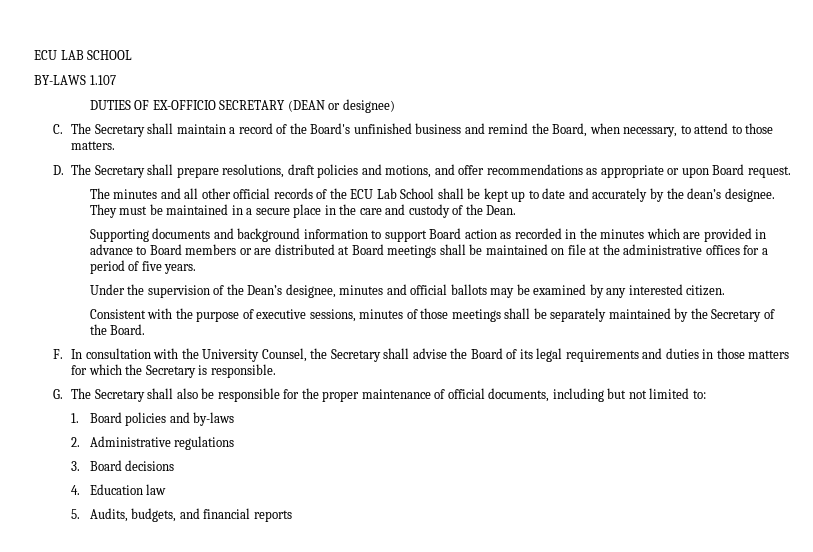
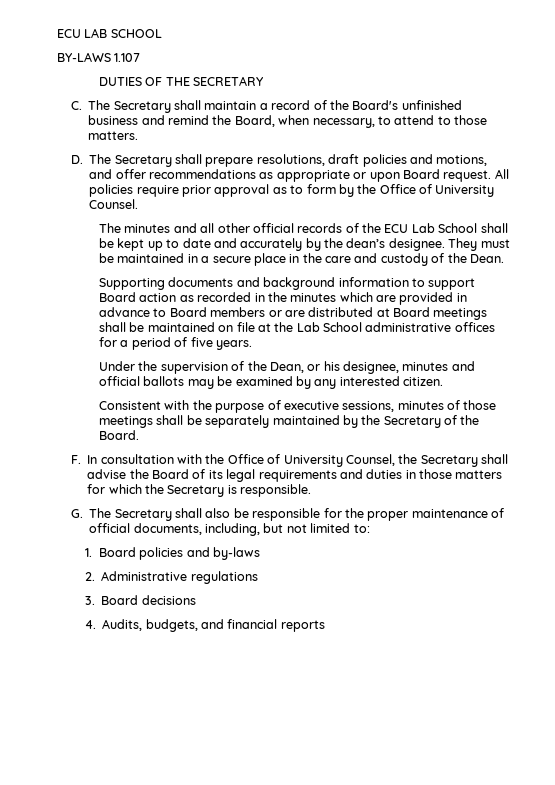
- DUTIES OF EX-OFFICIO SECRETARY (DEAN or designee)
+ DUTIES OF THE SECRETARY
+ All policies require prior approval as to form by the Office of University Counsel.
- Supporting documents and background information to support Board action as recorded in the minutes which are provided in advance to Board members or are distributed at Board meetings shall be maintained on file at the administrative offices for a period of five years.
+ Supporting documents and background information to support Board action as recorded in the minutes which are provided in advance to Board members or are distributed at Board meetings shall be maintained on file at the Lab School administrative offices for a period of five years.
- Under the supervision of the Dean’s designee, minutes and official ballots may be examined by any interested citizen.
+ Under the supervision of the Dean, or his designee, minutes and official ballots may be examined by any interested citizen.
- F. In consultation with the University Counsel, the Secretary shall advise the Board of its legal requirements and duties in those matters for which the Secretary is responsible.
+ F. In consultation with the Office of University Counsel, the Secretary shall advise the Board of its legal requirements and duties in those matters for which the Secretary is responsible.
- G. The Secretary shall also be responsible for the proper maintenance of official documents, including but not limited to:
+ G. The Secretary shall also be responsible for the proper maintenance of official documents, including, but not limited to:
- 4. Education law
- 5. Audits, budgets, and financial reports
+ 4. Audits, budgets, and financial reports

